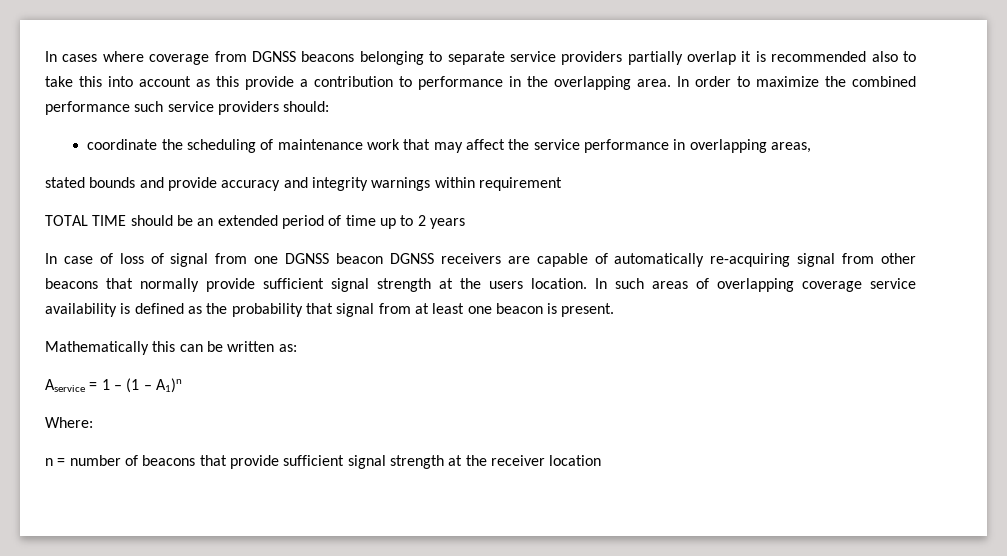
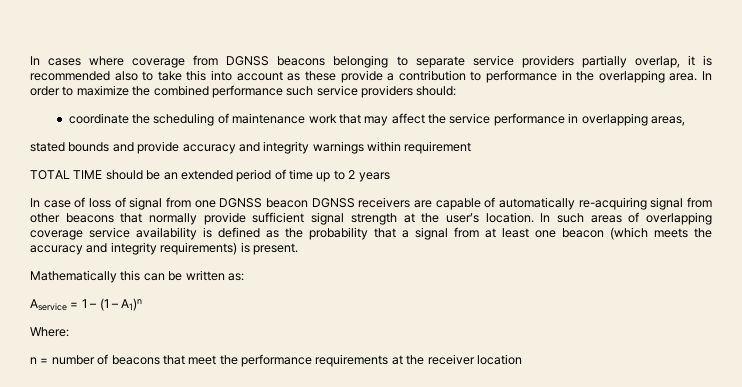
- In cases where coverage from DGNSS beacons belonging to separate service providers partially overlap it is recommended also to take this into account as this provide a contribution to performance in the overlapping area.
+ In cases where coverage from DGNSS beacons belonging to separate service providers partially overlap, it is recommended also to take this into account as these provide a contribution to performance in the overlapping area.
- In case of loss of signal from one DGNSS beacon DGNSS receivers are capable of automatically re-acquiring signal from other beacons that normally provide sufficient signal strength at the users location.
+ In case of loss of signal from one DGNSS beacon DGNSS receivers are capable of automatically re-acquiring signal from other beacons that normally provide sufficient signal strength at the user’s location.
- In such areas of overlapping coverage service availability is defined as the probability that signal from at least one beacon is present.
+ In such areas of overlapping coverage service availability is defined as the probability that a signal from at least one beacon (which meets the accuracy and integrity requirements) is present.
- n = number of beacons that provide sufficient signal strength at the receiver location
+ n = number of beacons that meet the performance requirements at the receiver location

